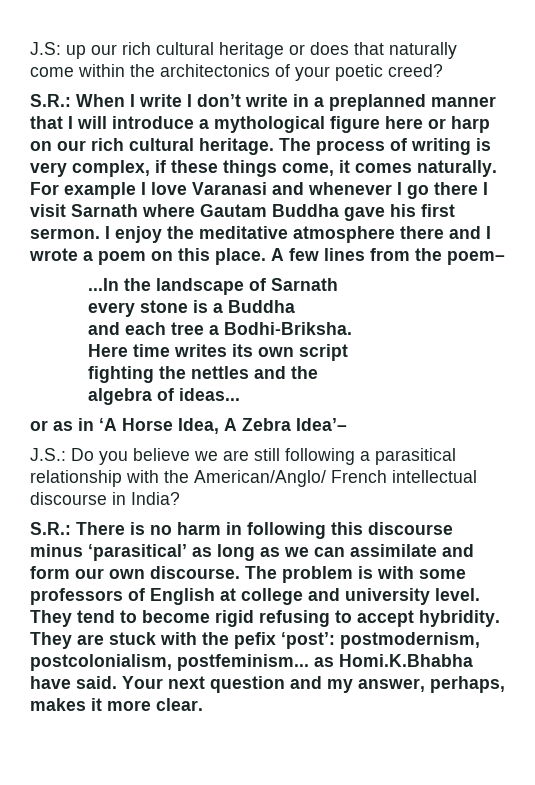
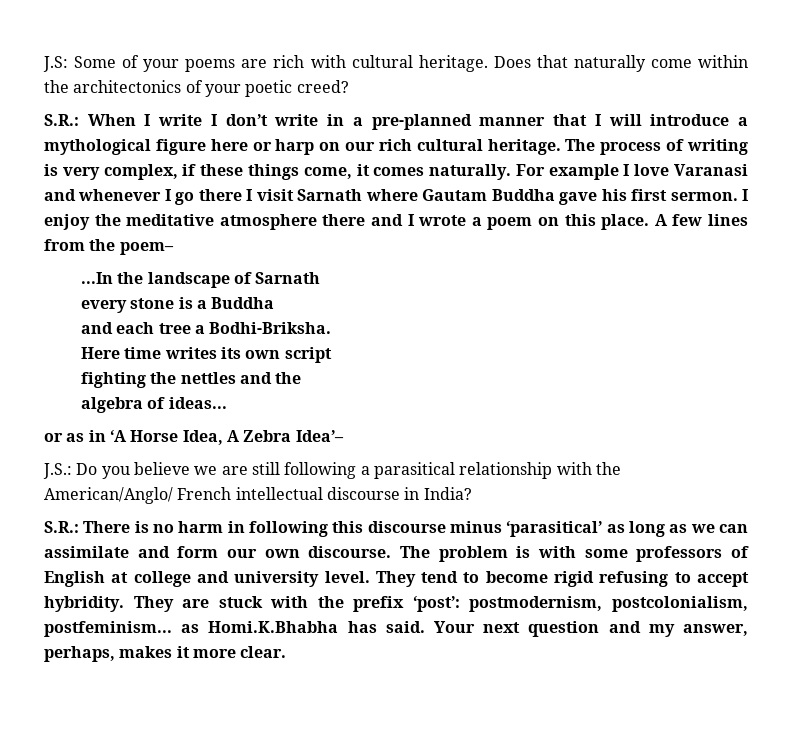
- J.S: up our rich cultural heritage or does that naturally come within the architectonics of your poetic creed?
+ J.S: Some of your poems are rich with cultural heritage. Does that naturally come within the architectonics of your poetic creed?
- S.R.: When I write I don’t write in a preplanned manner that I will introduce a mythological figure here or harp on our rich cultural heritage.
+ S.R.: When I write I don’t write in a pre-planned manner that I will introduce a mythological figure here or harp on our rich cultural heritage.
- They are stuck with the pefix ‘post’: postmodernism, postcolonialism, postfeminism... as Homi.K.Bhabha have said.
+ They are stuck with the prefix ‘post’: postmodernism, postcolonialism, postfeminism... as Homi.K.Bhabha has said.

